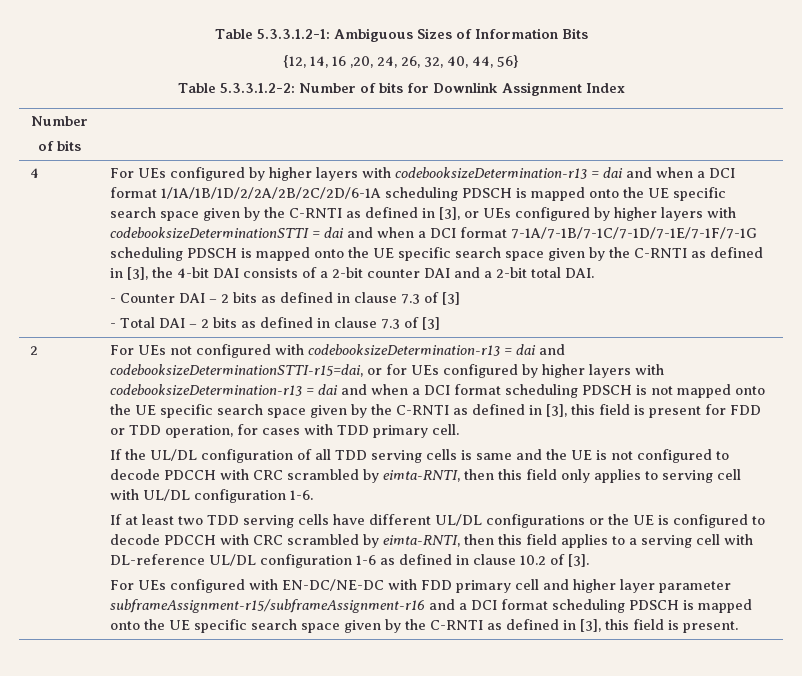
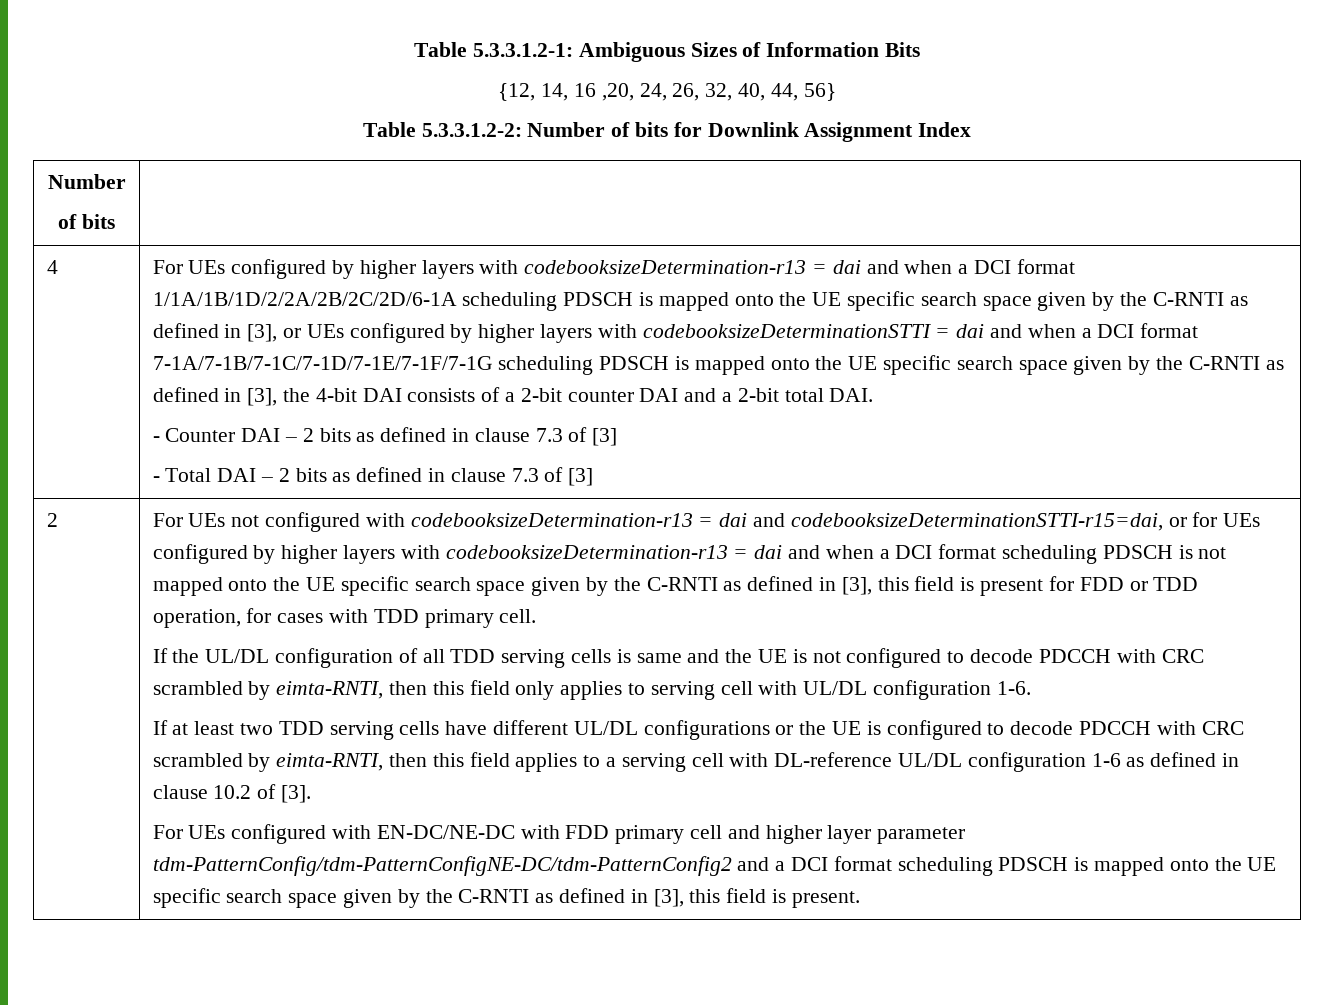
- For UEs configured with EN-DC/NE-DC with FDD primary cell and higher layer parameter subframeAssignment-r15/subframeAssignment-r16 and a DCI format scheduling PDSCH is mapped onto the UE specific search space given by the C-RNTI as defined in [3], this field is present.
+ For UEs configured with EN-DC/NE-DC with FDD primary cell and higher layer parameter tdm-PatternConfig/tdm-PatternConfigNE-DC/tdm-PatternConfig2 and a DCI format scheduling PDSCH is mapped onto the UE specific search space given by the C-RNTI as defined in [3], this field is present.

